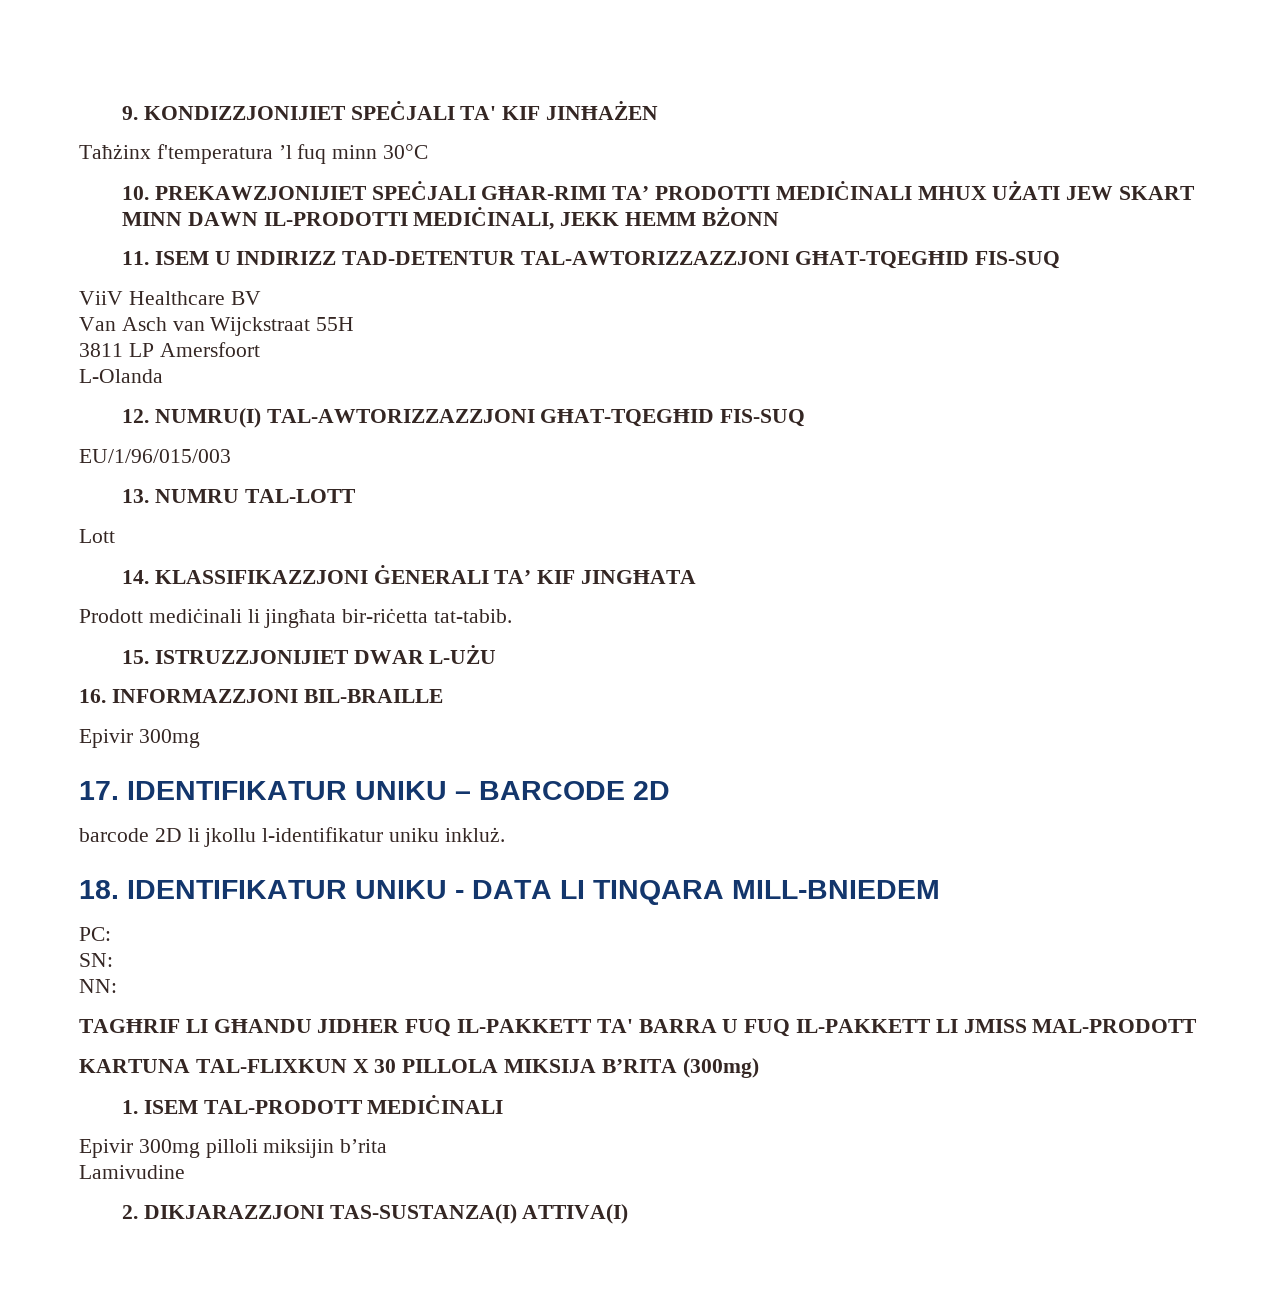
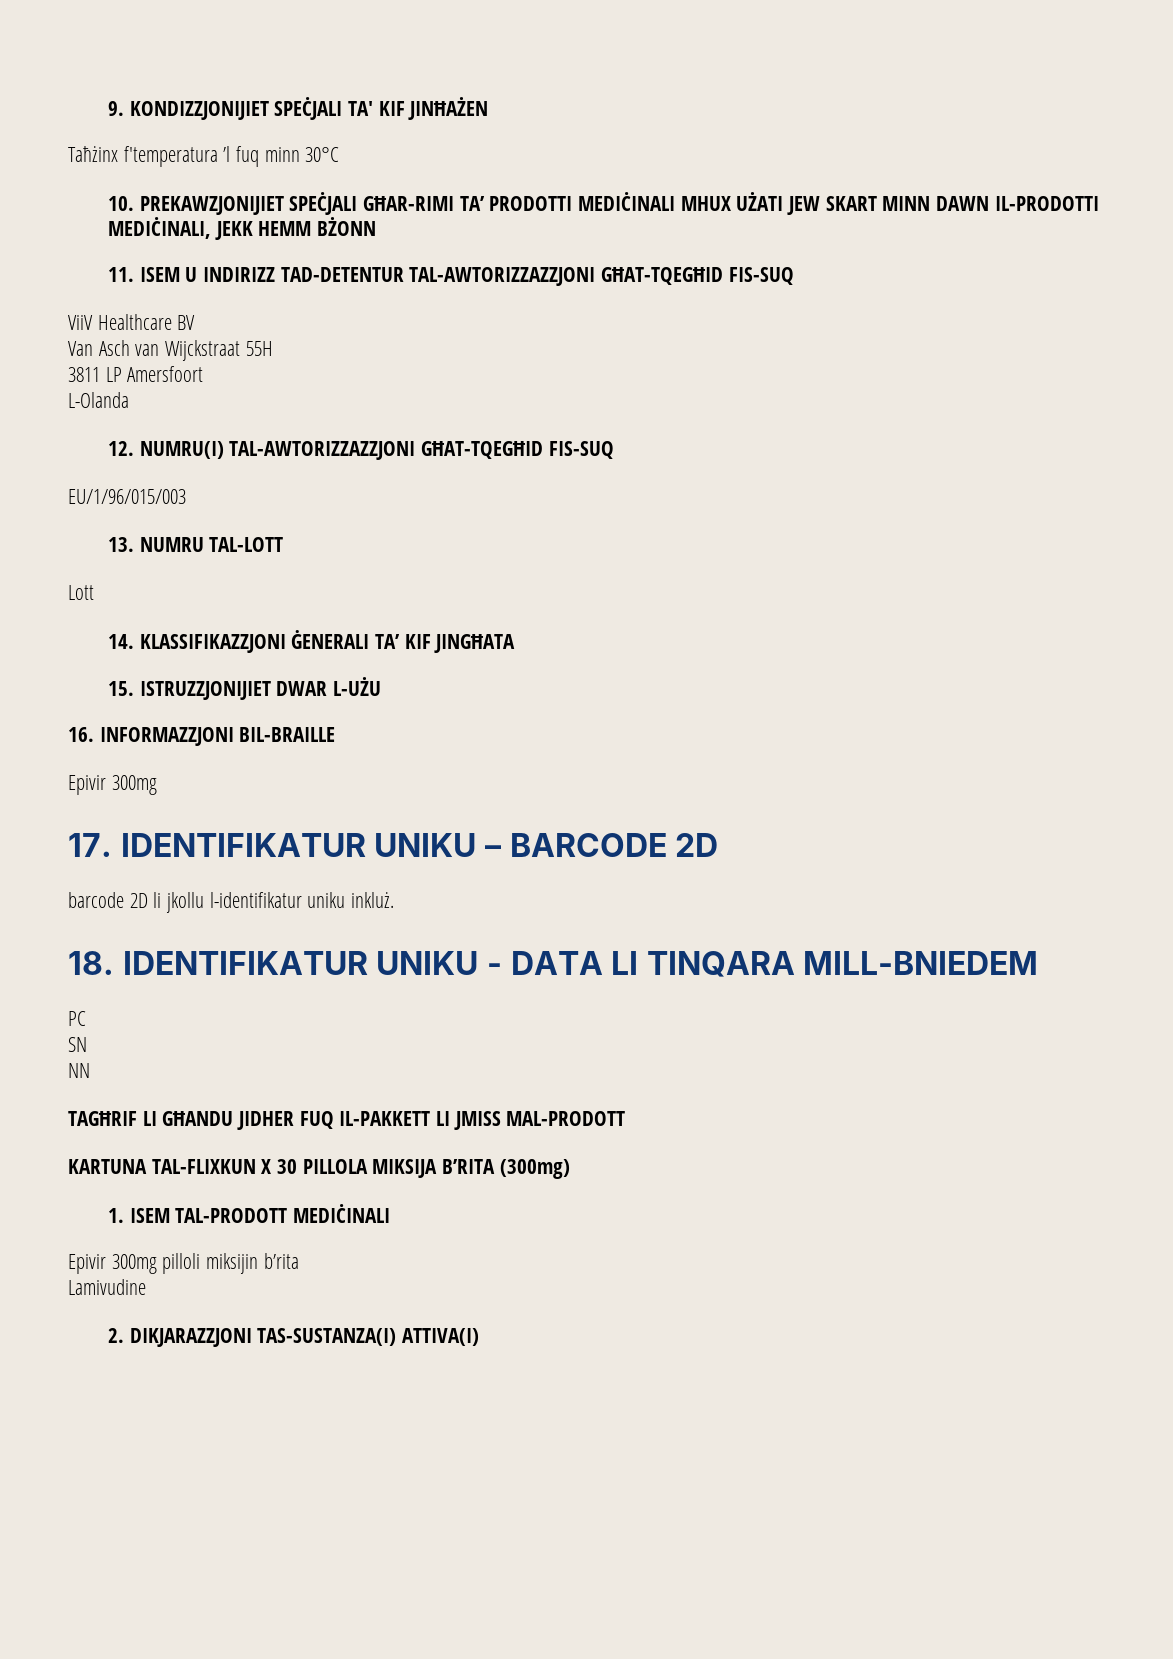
- Prodott mediċinali li jingħata bir-riċetta tat-tabib.
- PC:
- SN:
- NN:
+ PC
+ SN
+ NN
- TAGĦRIF LI GĦANDU JIDHER FUQ IL-PAKKETT TA' BARRA U FUQ IL-PAKKETT LI JMISS MAL-PRODOTT
+ TAGĦRIF LI GĦANDU JIDHER FUQ IL-PAKKETT LI JMISS MAL-PRODOTT

